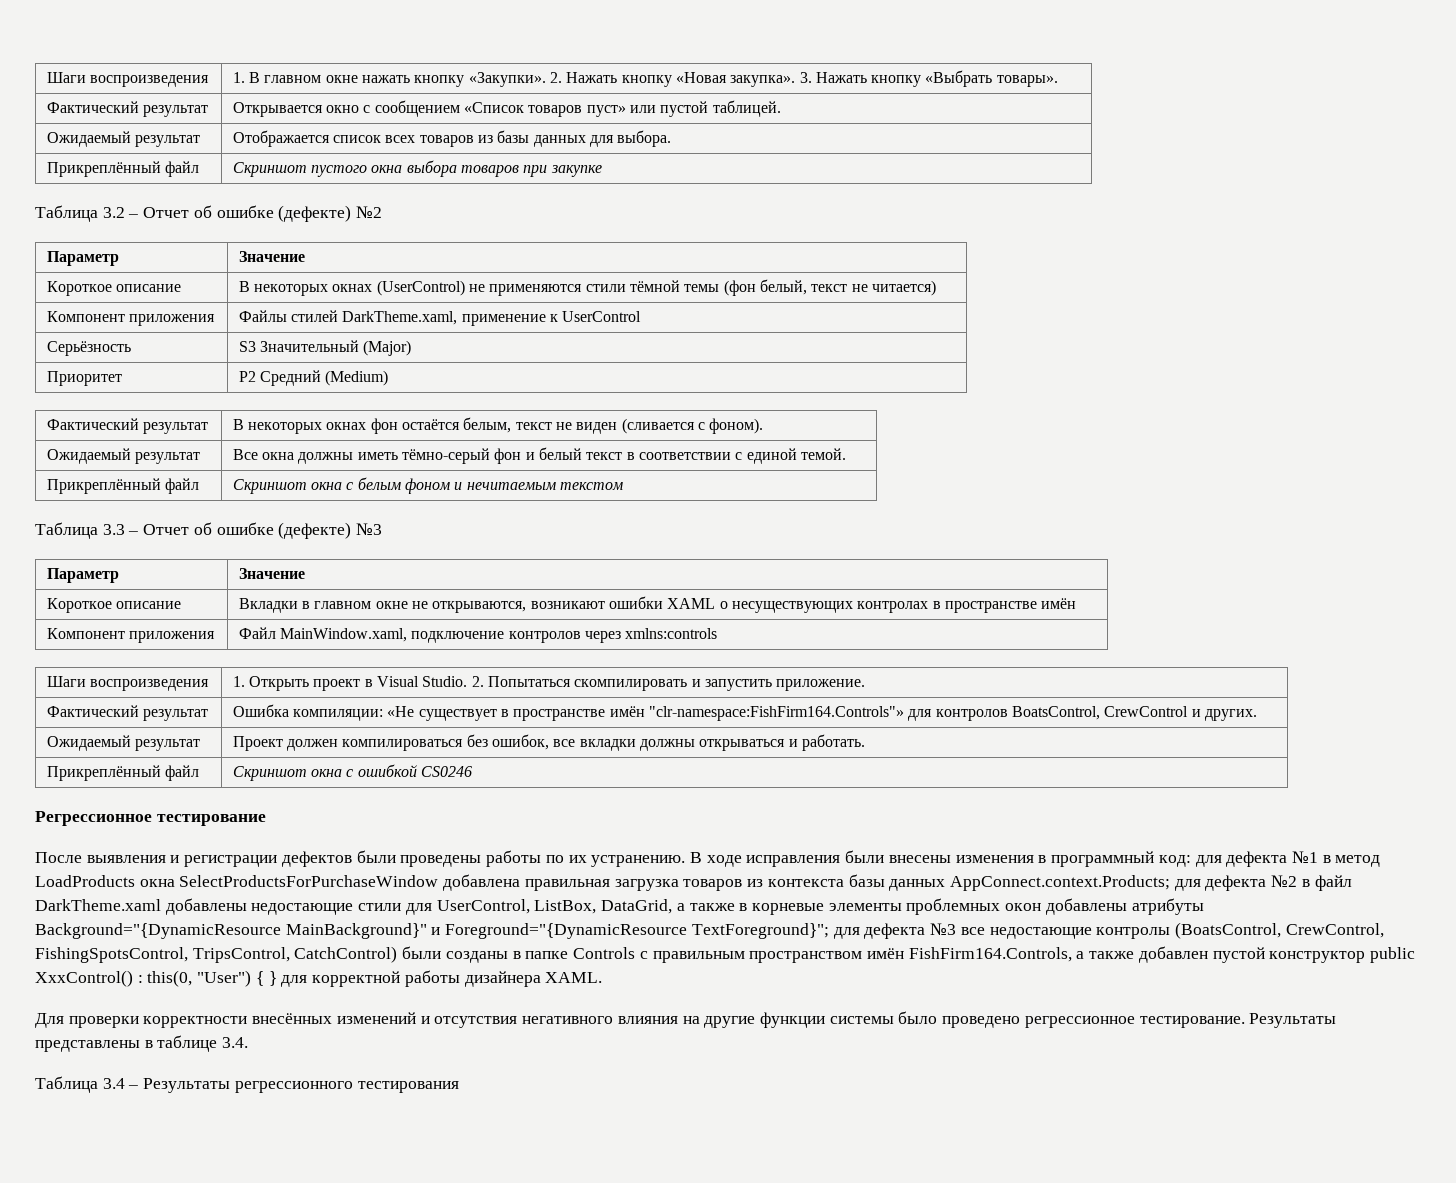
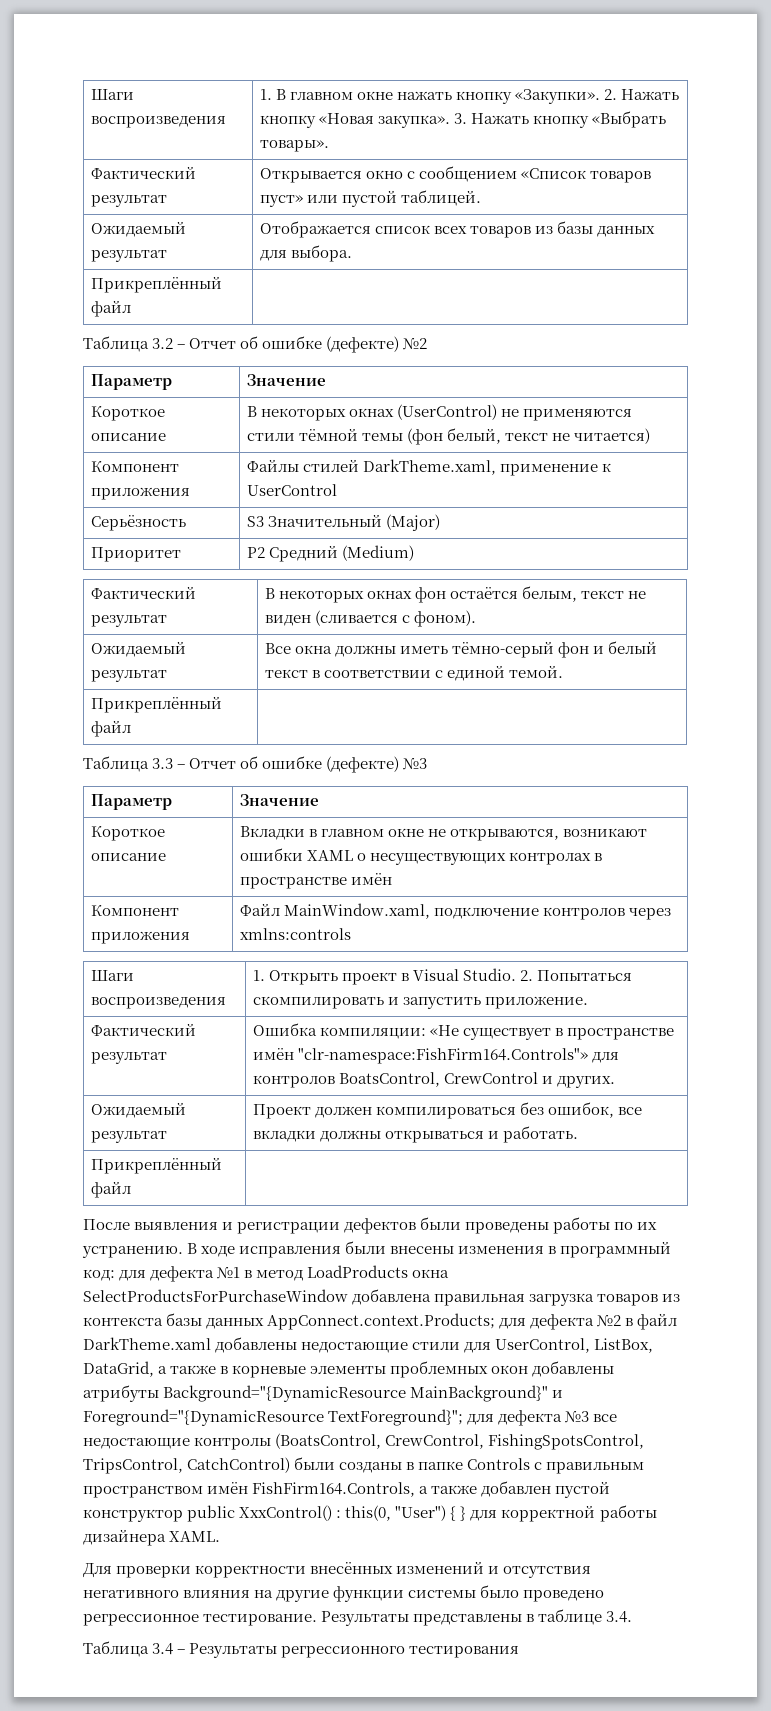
  Ожидаемый результат | Отображается список всех товаров из базы данных для выбора.
- Прикреплённый файл | Скриншот пустого окна выбора товаров при закупке
+ Прикреплённый файл |
  Ожидаемый результат | Все окна должны иметь тёмно-серый фон и белый текст в соответствии с единой темой.
- Прикреплённый файл | Скриншот окна с белым фоном и нечитаемым текстом
+ Прикреплённый файл |
  Ожидаемый результат | Проект должен компилироваться без ошибок, все вкладки должны открываться и работать.
- Прикреплённый файл | Скриншот окна с ошибкой CS0246
- Регрессионное тестирование
+ Прикреплённый файл |

